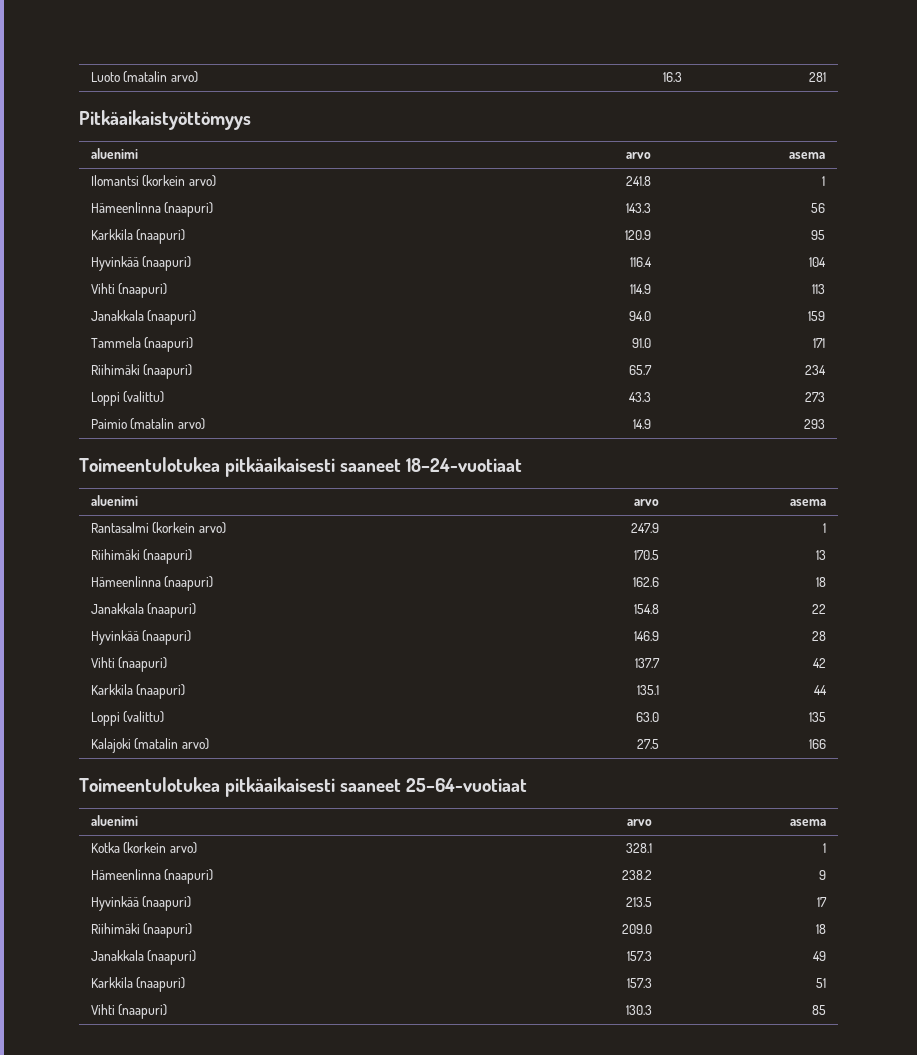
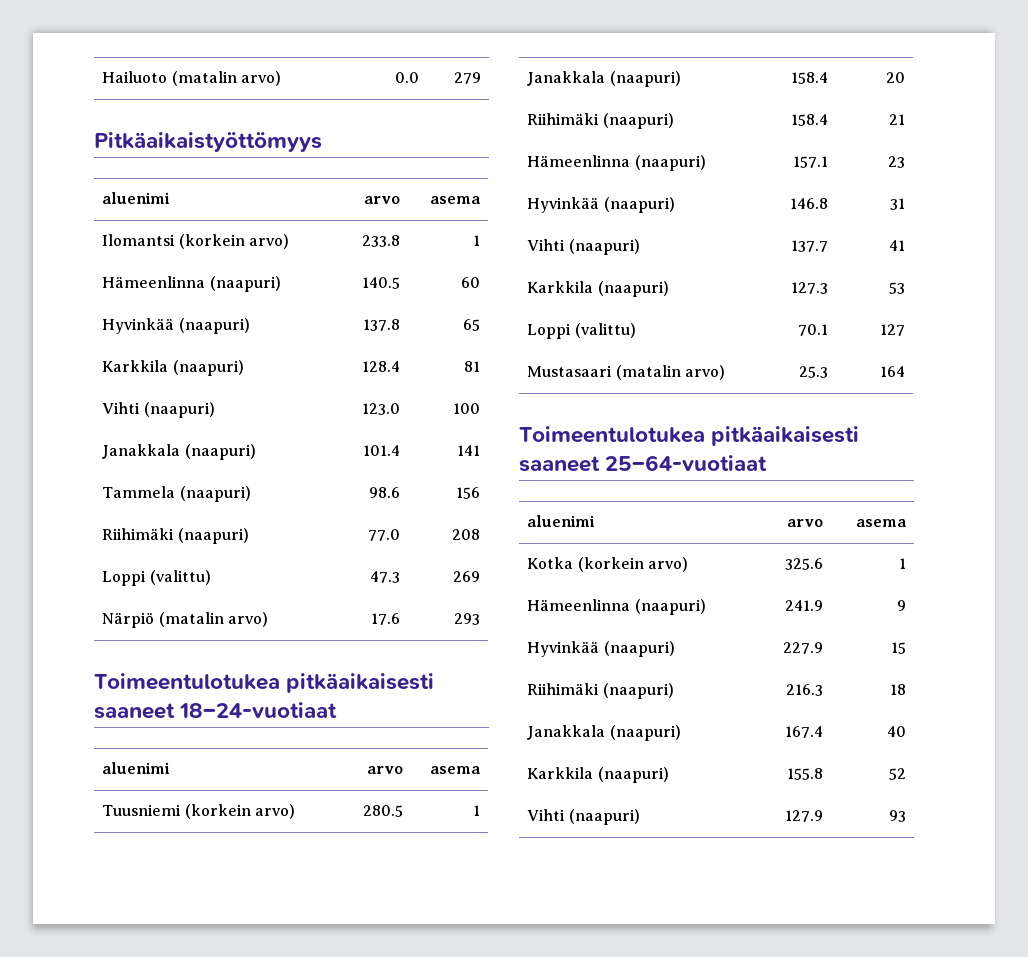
- Luoto (matalin arvo) | 16.3 | 281
+ Hailuoto (matalin arvo) | 0.0 | 279
- Ilomantsi (korkein arvo) | 241.8 | 1
- Hämeenlinna (naapuri) | 143.3 | 56
- Karkkila (naapuri) | 120.9 | 95
- Hyvinkää (naapuri) | 116.4 | 104
- Vihti (naapuri) | 114.9 | 113
- Janakkala (naapuri) | 94.0 | 159
+ Ilomantsi (korkein arvo) | 233.8 | 1
+ Hämeenlinna (naapuri) | 140.5 | 60
+ Hyvinkää (naapuri) | 137.8 | 65
+ Karkkila (naapuri) | 128.4 | 81
+ Vihti (naapuri) | 123.0 | 100
+ Janakkala (naapuri) | 101.4 | 141
- Tammela (naapuri) | 91.0 | 171
- Riihimäki (naapuri) | 65.7 | 234
- Loppi (valittu) | 43.3 | 273
- Paimio (matalin arvo) | 14.9 | 293
+ Tammela (naapuri) | 98.6 | 156
+ Riihimäki (naapuri) | 77.0 | 208
+ Loppi (valittu) | 47.3 | 269
+ Närpiö (matalin arvo) | 17.6 | 293
- Rantasalmi (korkein arvo) | 247.9 | 1
- Riihimäki (naapuri) | 170.5 | 13
- Hämeenlinna (naapuri) | 162.6 | 18
- Janakkala (naapuri) | 154.8 | 22
- Hyvinkää (naapuri) | 146.9 | 28
+ Tuusniemi (korkein arvo) | 280.5 | 1
+ Janakkala (naapuri) | 158.4 | 20
+ Riihimäki (naapuri) | 158.4 | 21
+ Hämeenlinna (naapuri) | 157.1 | 23
+ Hyvinkää (naapuri) | 146.8 | 31
- Vihti (naapuri) | 137.7 | 42
- Karkkila (naapuri) | 135.1 | 44
- Loppi (valittu) | 63.0 | 135
- Kalajoki (matalin arvo) | 27.5 | 166
+ Vihti (naapuri) | 137.7 | 41
+ Karkkila (naapuri) | 127.3 | 53
+ Loppi (valittu) | 70.1 | 127
+ Mustasaari (matalin arvo) | 25.3 | 164
- Kotka (korkein arvo) | 328.1 | 1
- Hämeenlinna (naapuri) | 238.2 | 9
+ Kotka (korkein arvo) | 325.6 | 1
+ Hämeenlinna (naapuri) | 241.9 | 9
- Hyvinkää (naapuri) | 213.5 | 17
- Riihimäki (naapuri) | 209.0 | 18
- Janakkala (naapuri) | 157.3 | 49
- Karkkila (naapuri) | 157.3 | 51
- Vihti (naapuri) | 130.3 | 85
+ Hyvinkää (naapuri) | 227.9 | 15
+ Riihimäki (naapuri) | 216.3 | 18
+ Janakkala (naapuri) | 167.4 | 40
+ Karkkila (naapuri) | 155.8 | 52
+ Vihti (naapuri) | 127.9 | 93

